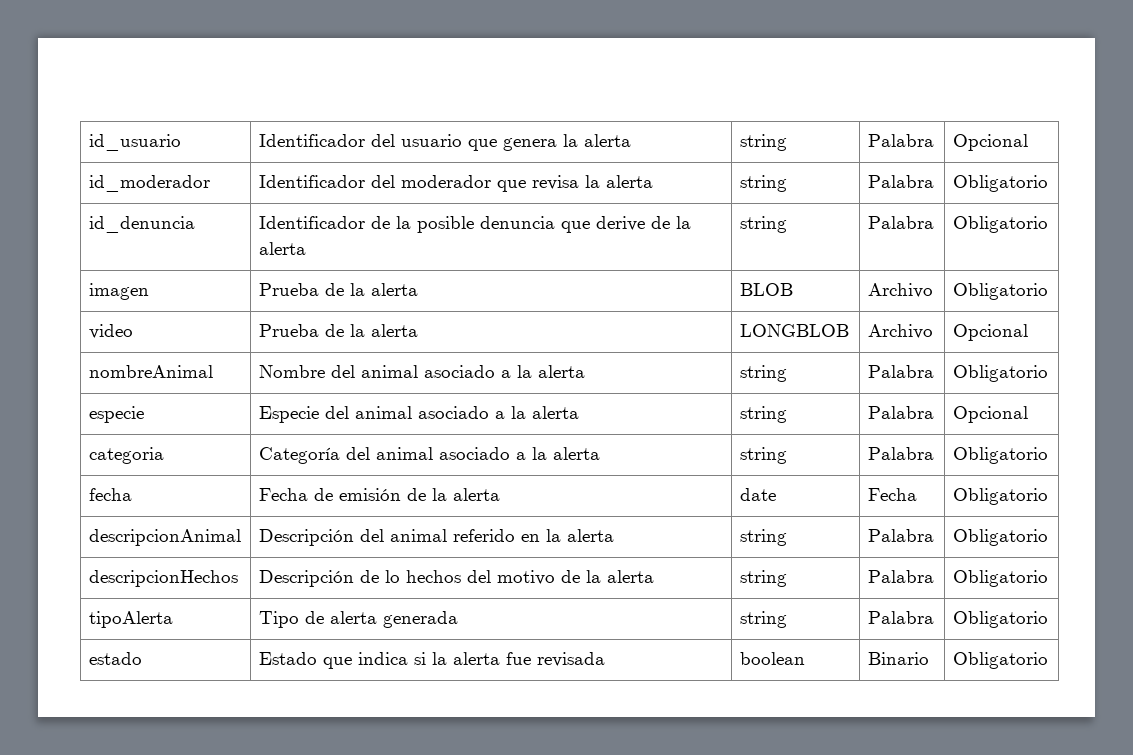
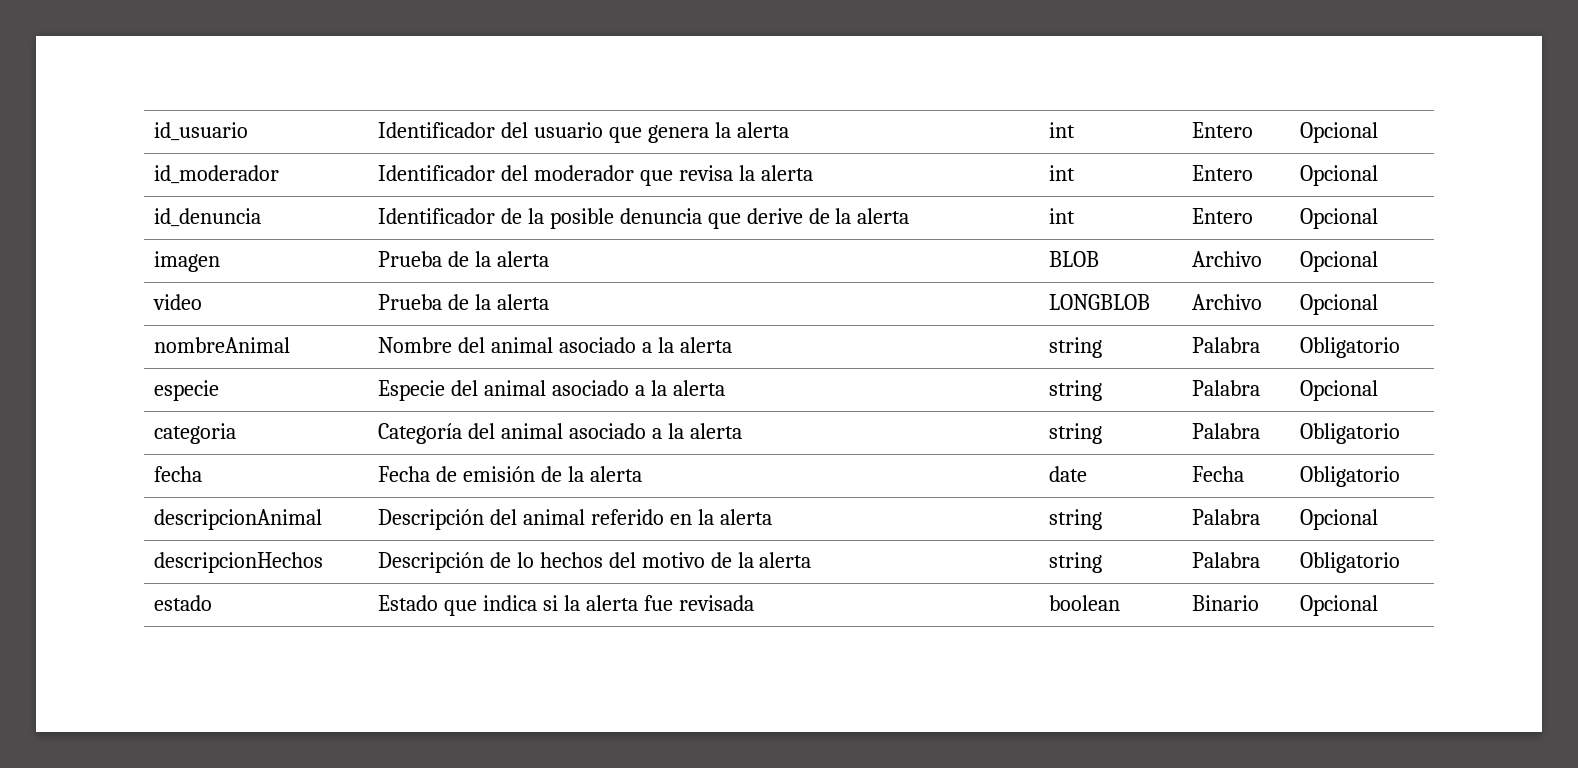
- id_usuario | Identificador del usuario que genera la alerta | string | Palabra | Opcional
+ id_usuario | Identificador del usuario que genera la alerta | int | Entero | Opcional
- id_moderador | Identificador del moderador que revisa la alerta | string | Palabra | Obligatorio
+ id_moderador | Identificador del moderador que revisa la alerta | int | Entero | Opcional
- id_denuncia | Identificador de la posible denuncia que derive de la alerta | string | Palabra | Obligatorio
+ id_denuncia | Identificador de la posible denuncia que derive de la alerta | int | Entero | Opcional
- imagen | Prueba de la alerta | BLOB | Archivo | Obligatorio
+ imagen | Prueba de la alerta | BLOB | Archivo | Opcional
- descripcionAnimal | Descripción del animal referido en la alerta | string | Palabra | Obligatorio
+ descripcionAnimal | Descripción del animal referido en la alerta | string | Palabra | Opcional
- tipoAlerta | Tipo de alerta generada | string | Palabra | Obligatorio
- estado | Estado que indica si la alerta fue revisada | boolean | Binario | Obligatorio
+ estado | Estado que indica si la alerta fue revisada | boolean | Binario | Opcional

